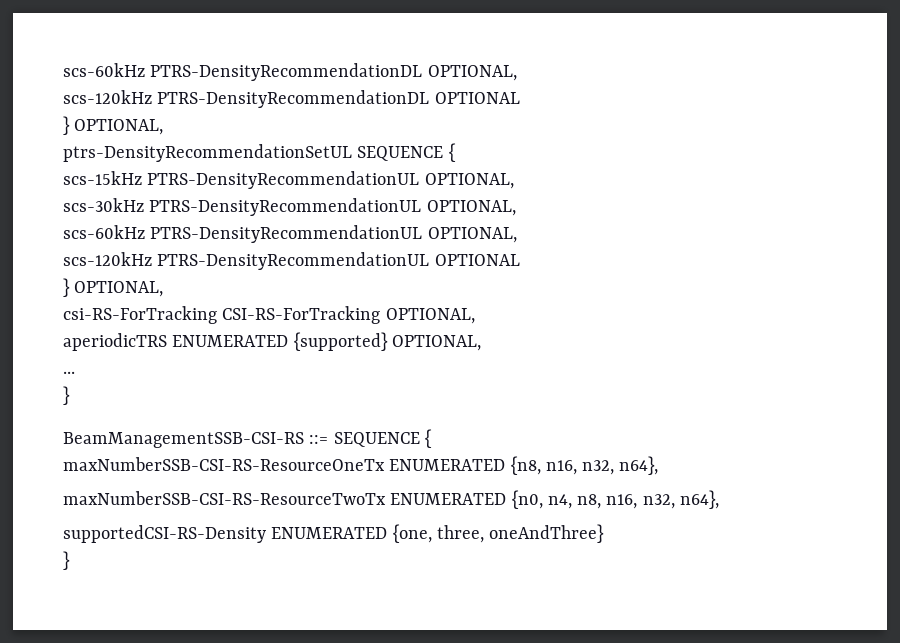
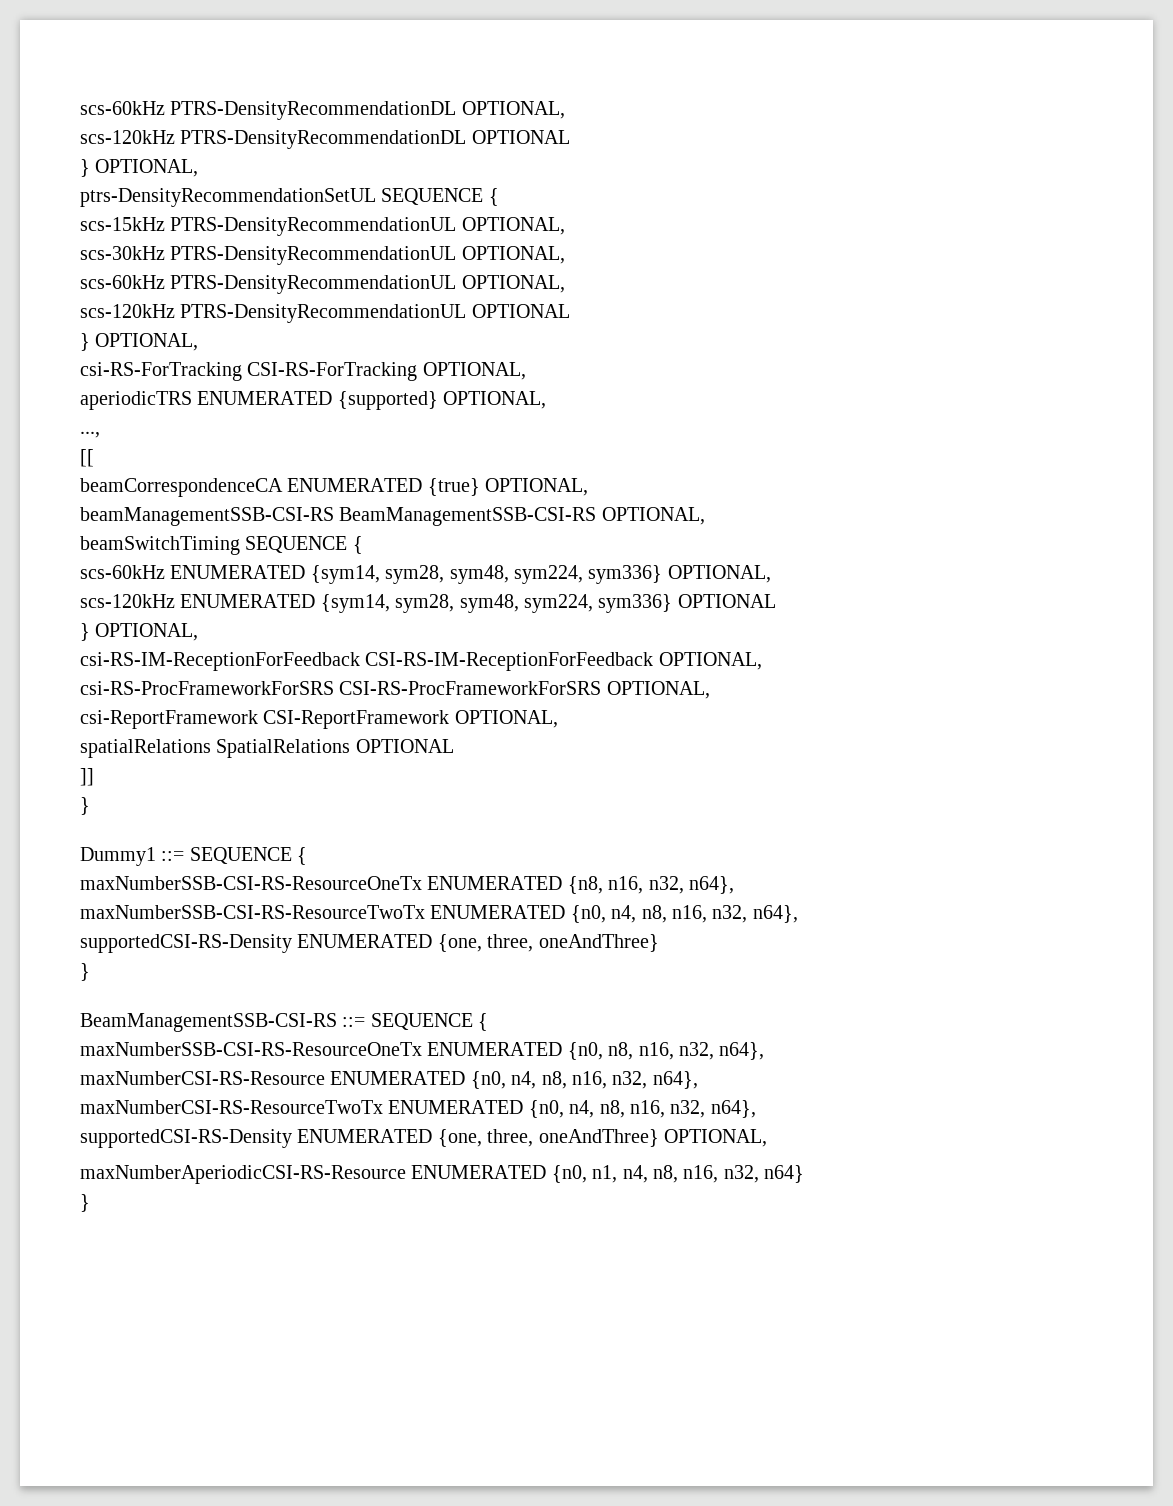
- ...
+ ...,
+ [[
+ beamCorrespondenceCA ENUMERATED {true} OPTIONAL,
+ beamManagementSSB-CSI-RS BeamManagementSSB-CSI-RS OPTIONAL,
+ beamSwitchTiming SEQUENCE {
+ scs-60kHz ENUMERATED {sym14, sym28, sym48, sym224, sym336} OPTIONAL,
+ scs-120kHz ENUMERATED {sym14, sym28, sym48, sym224, sym336} OPTIONAL
+ } OPTIONAL,
+ csi-RS-IM-ReceptionForFeedback CSI-RS-IM-ReceptionForFeedback OPTIONAL,
+ csi-RS-ProcFrameworkForSRS CSI-RS-ProcFrameworkForSRS OPTIONAL,
+ csi-ReportFramework CSI-ReportFramework OPTIONAL,
+ spatialRelations SpatialRelations OPTIONAL
+ ]]
  }
- BeamManagementSSB-CSI-RS ::= SEQUENCE {
+ Dummy1 ::= SEQUENCE {
+ BeamManagementSSB-CSI-RS ::= SEQUENCE {
+ maxNumberSSB-CSI-RS-ResourceOneTx ENUMERATED {n0, n8, n16, n32, n64},
+ maxNumberCSI-RS-Resource ENUMERATED {n0, n4, n8, n16, n32, n64},
+ maxNumberCSI-RS-ResourceTwoTx ENUMERATED {n0, n4, n8, n16, n32, n64},
+ supportedCSI-RS-Density ENUMERATED {one, three, oneAndThree} OPTIONAL,
+ maxNumberAperiodicCSI-RS-Resource ENUMERATED {n0, n1, n4, n8, n16, n32, n64}
+ }

